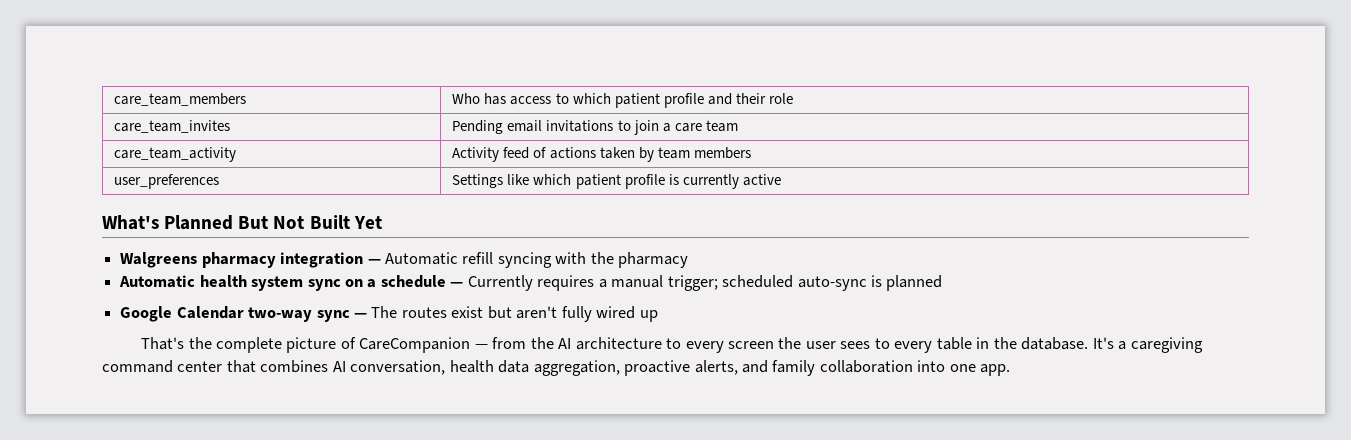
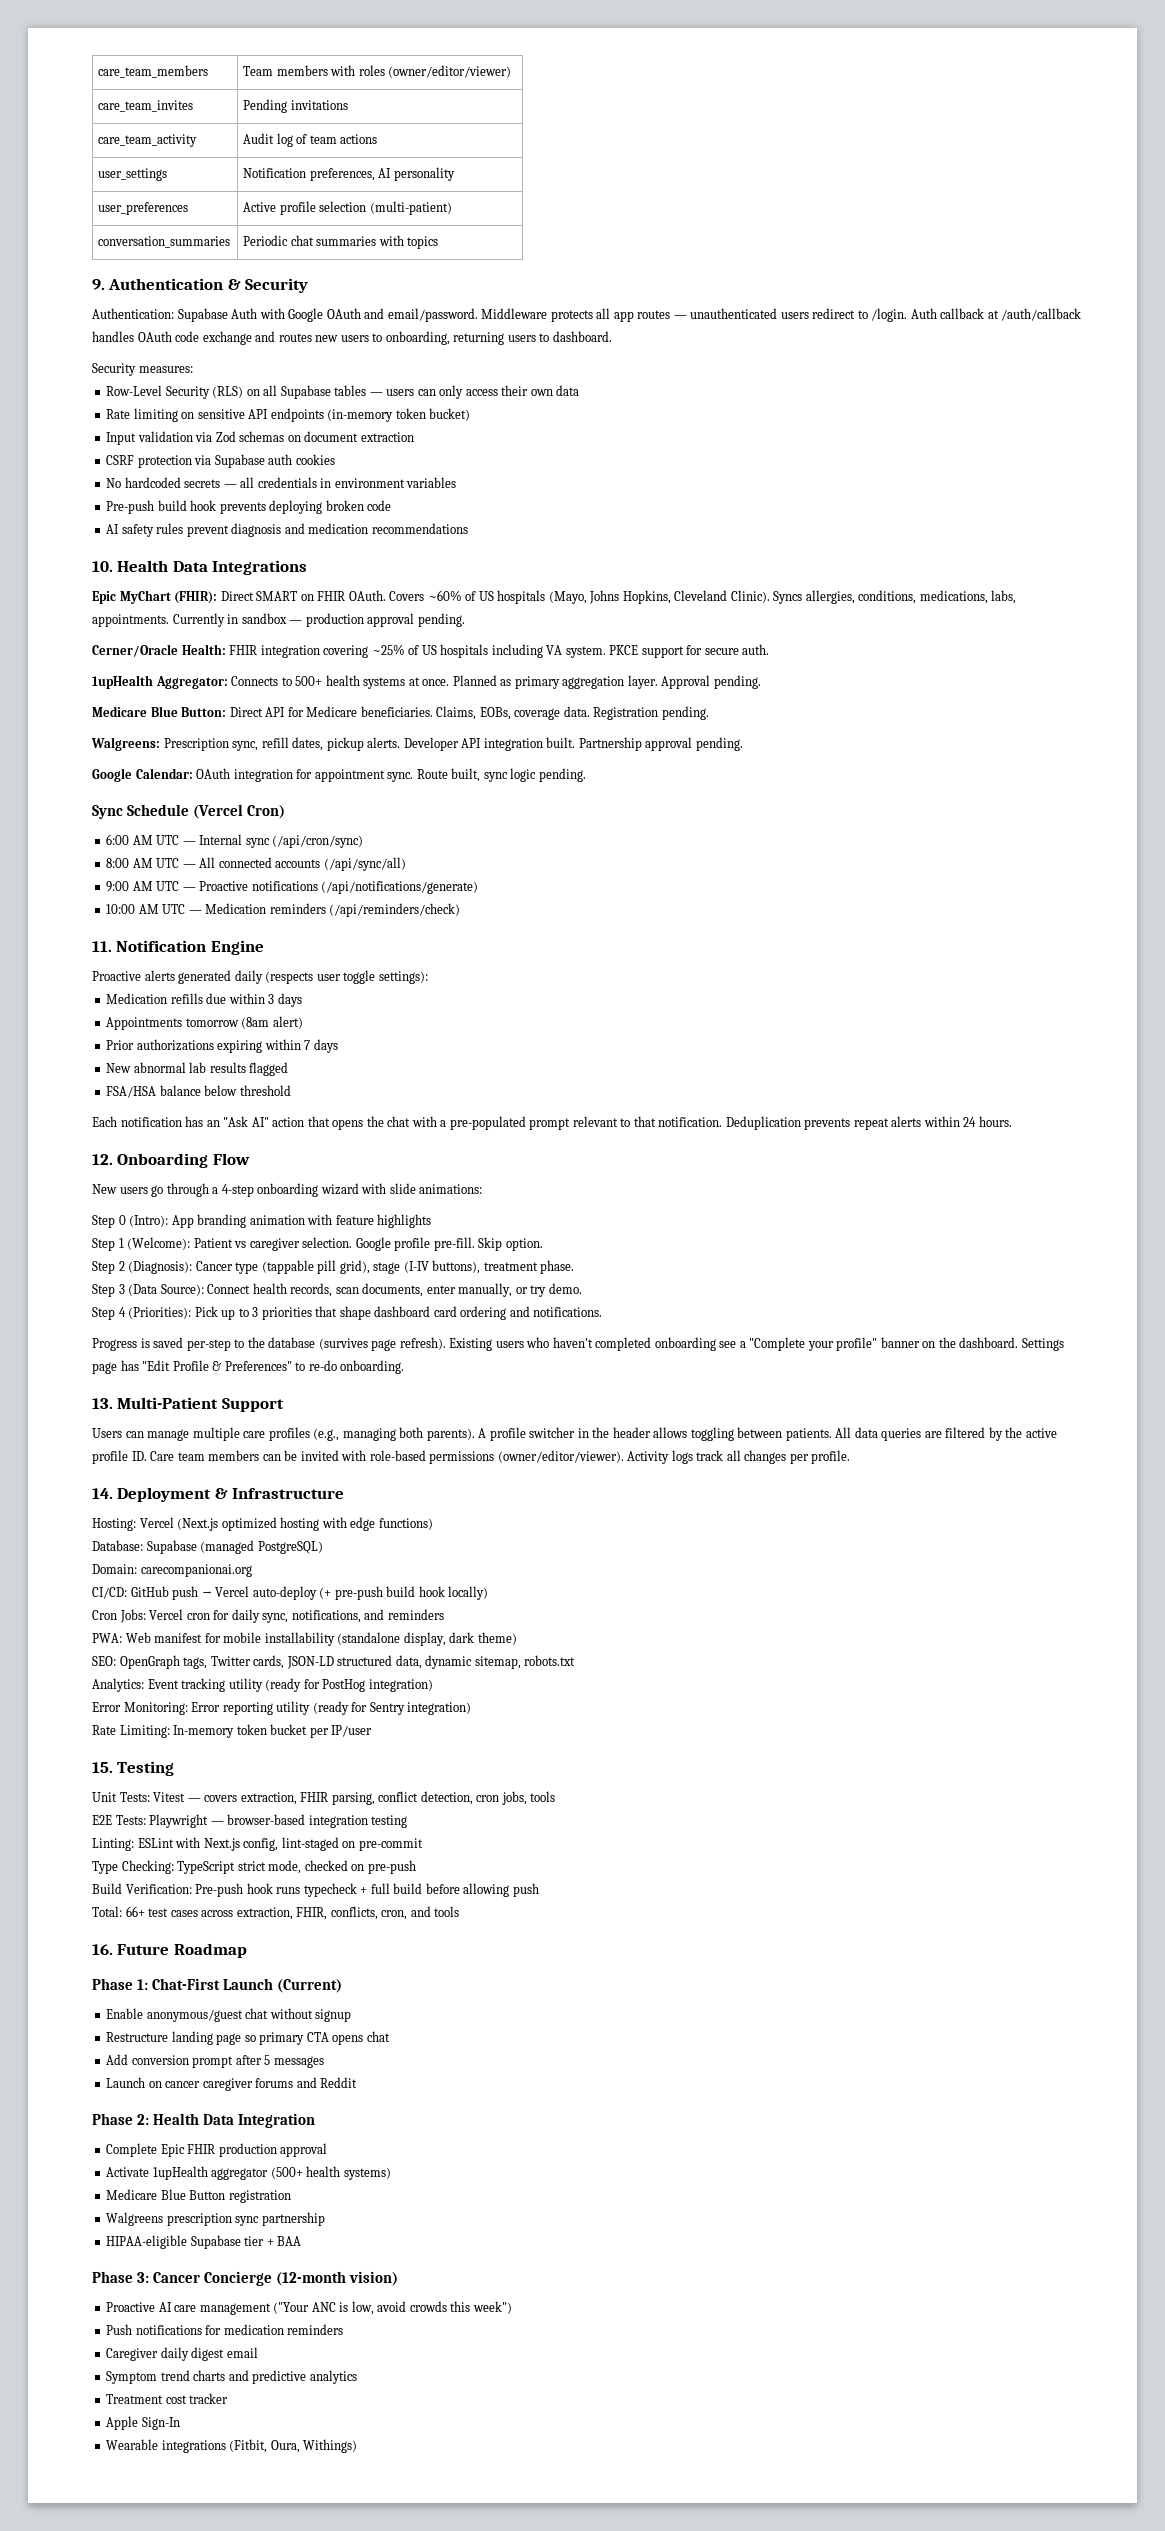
- care_team_members | Who has access to which patient profile and their role
+ care_team_members | Team members with roles (owner/editor/viewer)
- care_team_invites | Pending email invitations to join a care team
- care_team_activity | Activity feed of actions taken by team members
- user_preferences | Settings like which patient profile is currently active
- What's Planned But Not Built Yet
- Walgreens pharmacy integration — Automatic refill syncing with the pharmacy
- Automatic health system sync on a schedule — Currently requires a manual trigger; scheduled auto-sync is planned
- Google Calendar two-way sync — The routes exist but aren't fully wired up
- That's the complete picture of CareCompanion — from the AI architecture to every screen the user sees to every table in the database. It's a caregiving command center that combines AI conversation, health data aggregation, proactive alerts, and family collaboration into one app.
+ care_team_invites | Pending invitations
+ care_team_activity | Audit log of team actions
+ user_settings | Notification preferences, AI personality
+ user_preferences | Active profile selection (multi-patient)
+ conversation_summaries | Periodic chat summaries with topics
+ 9. Authentication & Security
+ Authentication: Supabase Auth with Google OAuth and email/password. Middleware protects all app routes — unauthenticated users redirect to /login. Auth callback at /auth/callback handles OAuth code exchange and routes new users to onboarding, returning users to dashboard.
+ Security measures:
+ Row-Level Security (RLS) on all Supabase tables — users can only access their own data
+ Rate limiting on sensitive API endpoints (in-memory token bucket)
+ Input validation via Zod schemas on document extraction
+ CSRF protection via Supabase auth cookies
+ No hardcoded secrets — all credentials in environment variables
+ Pre-push build hook prevents deploying broken code
+ AI safety rules prevent diagnosis and medication recommendations
+ 10. Health Data Integrations
+ Epic MyChart (FHIR): Direct SMART on FHIR OAuth. Covers ~60% of US hospitals (Mayo, Johns Hopkins, Cleveland Clinic). Syncs allergies, conditions, medications, labs, appointments. Currently in sandbox — production approval pending.
+ Cerner/Oracle Health: FHIR integration covering ~25% of US hospitals including VA system. PKCE support for secure auth.
+ 1upHealth Aggregator: Connects to 500+ health systems at once. Planned as primary aggregation layer. Approval pending.
+ Medicare Blue Button: Direct API for Medicare beneficiaries. Claims, EOBs, coverage data. Registration pending.
+ Walgreens: Prescription sync, refill dates, pickup alerts. Developer API integration built. Partnership approval pending.
+ Google Calendar: OAuth integration for appointment sync. Route built, sync logic pending.
+ Sync Schedule (Vercel Cron)
+ 6:00 AM UTC — Internal sync (/api/cron/sync)
+ 8:00 AM UTC — All connected accounts (/api/sync/all)
+ 9:00 AM UTC — Proactive notifications (/api/notifications/generate)
+ 10:00 AM UTC — Medication reminders (/api/reminders/check)
+ 11. Notification Engine
+ Proactive alerts generated daily (respects user toggle settings):
+ Medication refills due within 3 days
+ Appointments tomorrow (8am alert)
+ Prior authorizations expiring within 7 days
+ New abnormal lab results flagged
+ FSA/HSA balance below threshold
+ Each notification has an "Ask AI" action that opens the chat with a pre-populated prompt relevant to that notification. Deduplication prevents repeat alerts within 24 hours.
+ 12. Onboarding Flow
+ New users go through a 4-step onboarding wizard with slide animations:
+ Step 0 (Intro): App branding animation with feature highlights
+ Step 1 (Welcome): Patient vs caregiver selection. Google profile pre-fill. Skip option.
+ Step 2 (Diagnosis): Cancer type (tappable pill grid), stage (I-IV buttons), treatment phase.
+ Step 3 (Data Source): Connect health records, scan documents, enter manually, or try demo.
+ Step 4 (Priorities): Pick up to 3 priorities that shape dashboard card ordering and notifications.
+ Progress is saved per-step to the database (survives page refresh). Existing users who haven't completed onboarding see a "Complete your profile" banner on the dashboard. Settings page has "Edit Profile & Preferences" to re-do onboarding.
+ 13. Multi-Patient Support
+ Users can manage multiple care profiles (e.g., managing both parents). A profile switcher in the header allows toggling between patients. All data queries are filtered by the active profile ID. Care team members can be invited with role-based permissions (owner/editor/viewer). Activity logs track all changes per profile.
+ 14. Deployment & Infrastructure
+ Hosting: Vercel (Next.js optimized hosting with edge functions)
+ Database: Supabase (managed PostgreSQL)
+ Domain: carecompanionai.org
+ CI/CD: GitHub push → Vercel auto-deploy (+ pre-push build hook locally)
+ Cron Jobs: Vercel cron for daily sync, notifications, and reminders
+ PWA: Web manifest for mobile installability (standalone display, dark theme)
+ SEO: OpenGraph tags, Twitter cards, JSON-LD structured data, dynamic sitemap, robots.txt
+ Analytics: Event tracking utility (ready for PostHog integration)
+ Error Monitoring: Error reporting utility (ready for Sentry integration)
+ Rate Limiting: In-memory token bucket per IP/user
+ 15. Testing
+ Unit Tests: Vitest — covers extraction, FHIR parsing, conflict detection, cron jobs, tools
+ E2E Tests: Playwright — browser-based integration testing
+ Linting: ESLint with Next.js config, lint-staged on pre-commit
+ Type Checking: TypeScript strict mode, checked on pre-push
+ Build Verification: Pre-push hook runs typecheck + full build before allowing push
+ Total: 66+ test cases across extraction, FHIR, conflicts, cron, and tools
+ 16. Future Roadmap
+ Phase 1: Chat-First Launch (Current)
+ Enable anonymous/guest chat without signup
+ Restructure landing page so primary CTA opens chat
+ Add conversion prompt after 5 messages
+ Launch on cancer caregiver forums and Reddit
+ Phase 2: Health Data Integration
+ Complete Epic FHIR production approval
+ Activate 1upHealth aggregator (500+ health systems)
+ Medicare Blue Button registration
+ Walgreens prescription sync partnership
+ HIPAA-eligible Supabase tier + BAA
+ Phase 3: Cancer Concierge (12-month vision)
+ Proactive AI care management ("Your ANC is low, avoid crowds this week")
+ Push notifications for medication reminders
+ Caregiver daily digest email
+ Symptom trend charts and predictive analytics
+ Treatment cost tracker
+ Apple Sign-In
+ Wearable integrations (Fitbit, Oura, Withings)

